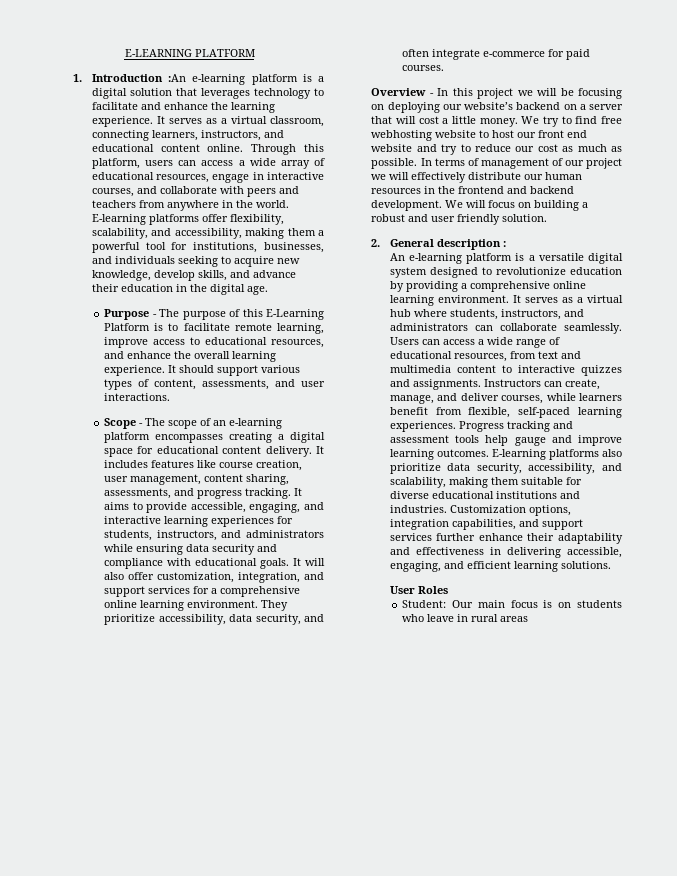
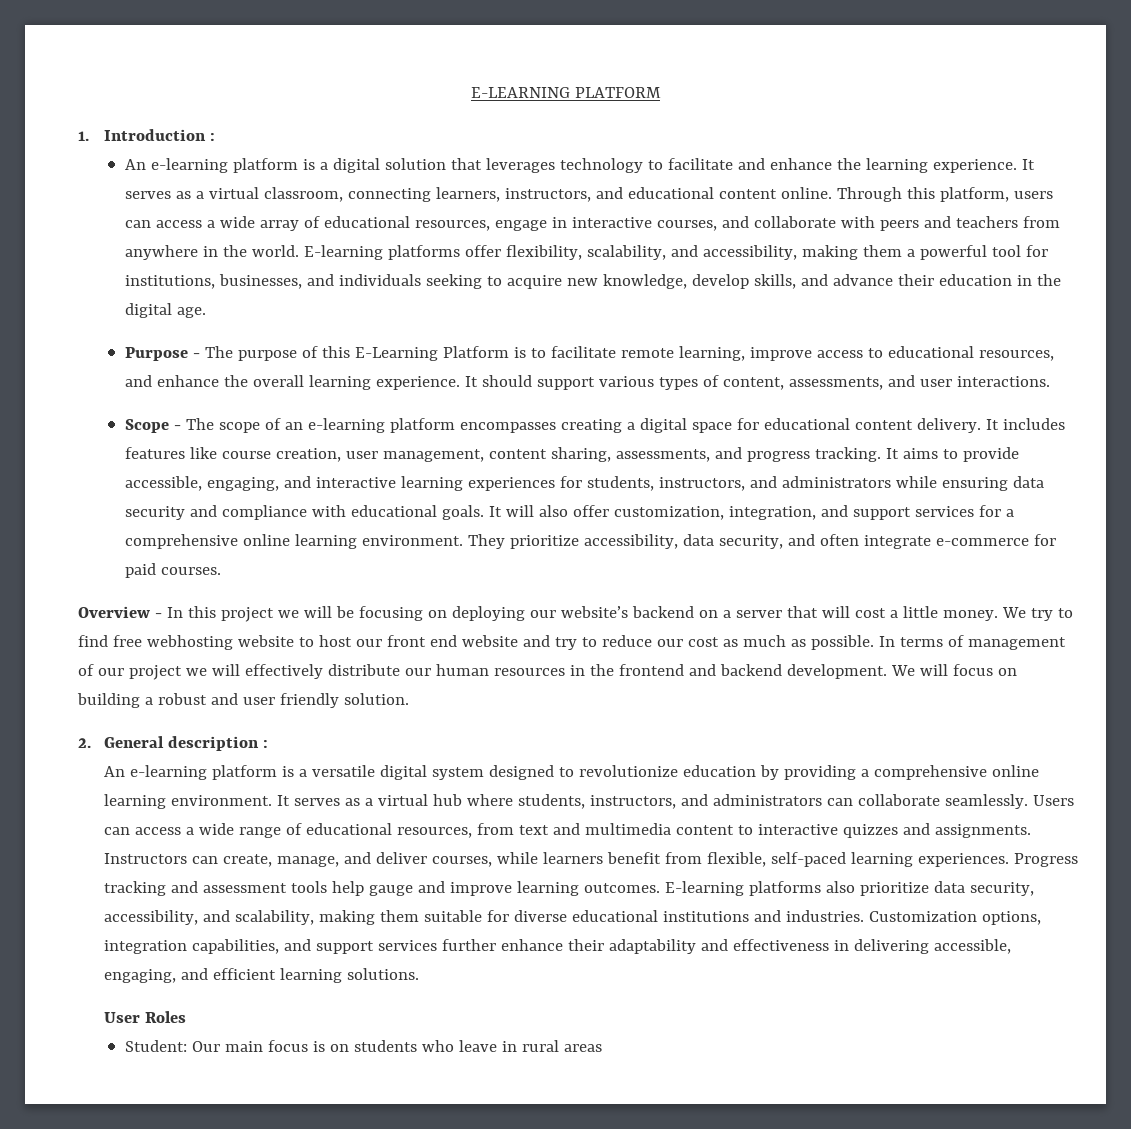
- 1. Introduction :An e-learning platform is a digital solution that leverages technology to facilitate and enhance the learning experience.
+ 1. Introduction :
+ An e-learning platform is a digital solution that leverages technology to facilitate and enhance the learning experience.

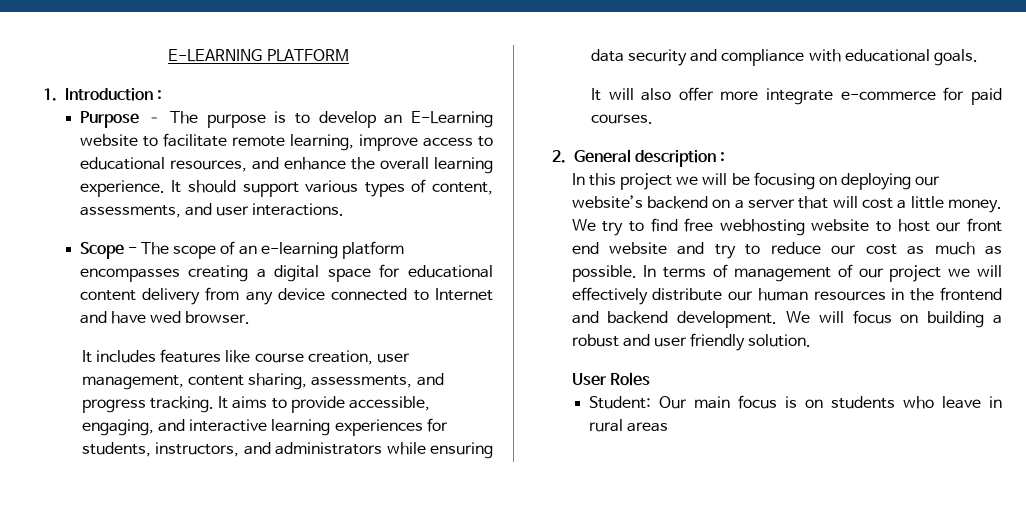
- An e-learning platform is a digital solution that leverages technology to facilitate and enhance the learning experience. It serves as a virtual classroom, connecting learners, instructors, and educational content online. Through this platform, users can access a wide array of educational resources, engage in interactive courses, and collaborate with peers and teachers from anywhere in the world. E-learning platforms offer flexibility, scalability, and accessibility, making them a powerful tool for institutions, businesses, and individuals seeking to acquire new knowledge, develop skills, and advance their education in the digital age.
- Purpose - The purpose of this E-Learning Platform is to facilitate remote learning, improve access to educational resources, and enhance the overall learning experience.
+ Purpose – The purpose is to develop an E-Learning website to facilitate remote learning, improve access to educational resources, and enhance the overall learning experience.
- Scope - The scope of an e-learning platform encompasses creating a digital space for educational content delivery. It includes features like course creation, user management, content sharing, assessments, and progress tracking.
+ Scope - The scope of an e-learning platform encompasses creating a digital space for educational content delivery from any device connected to Internet and have wed browser.
+ It includes features like course creation, user management, content sharing, assessments, and progress tracking.
- It aims to provide accessible, engaging, and interactive learning experiences for students, instructors, and administrators while ensuring data security and compliance with educational goals. It will also offer customization, integration, and support services for a comprehensive online learning environment. They prioritize accessibility, data security, and often integrate e-commerce for paid courses.
+ It aims to provide accessible, engaging, and interactive learning experiences for students, instructors, and administrators while ensuring data security and compliance with educational goals.
+ It will also offer more integrate e-commerce for paid courses.
- Overview - In this project we will be focusing on deploying our website’s backend on a server that will cost a little money.
+ 2. General description :
+ In this project we will be focusing on deploying our website’s backend on a server that will cost a little money.
- 2. General description :
- An e-learning platform is a versatile digital system designed to revolutionize education by providing a comprehensive online learning environment. It serves as a virtual hub where students, instructors, and administrators can collaborate seamlessly. Users can access a wide range of educational resources, from text and multimedia content to interactive quizzes and assignments. Instructors can create, manage, and deliver courses, while learners benefit from flexible, self-paced learning experiences. Progress tracking and assessment tools help gauge and improve learning outcomes. E-learning platforms also prioritize data security, accessibility, and scalability, making them suitable for diverse educational institutions and industries. Customization options, integration capabilities, and support services further enhance their adaptability and effectiveness in delivering accessible, engaging, and efficient learning solutions.

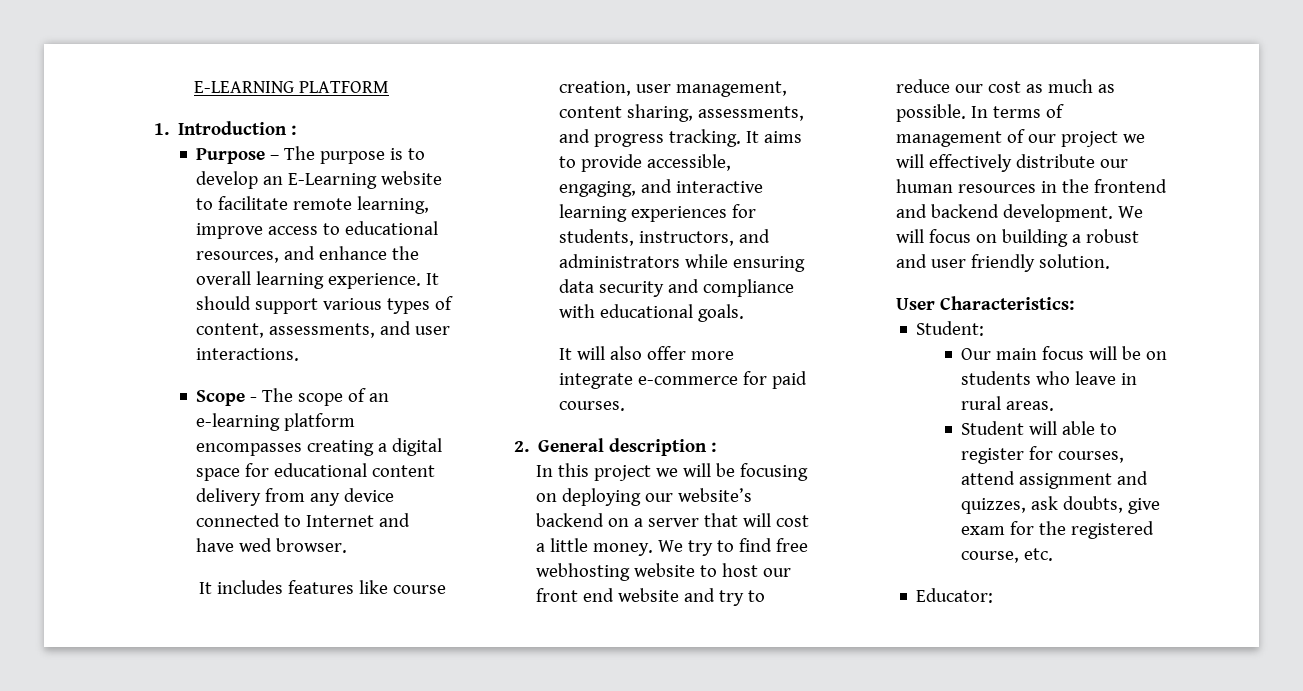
- User Roles
+ User Characteristics:
- Student: Our main focus is on students who leave in rural areas
+ Student:
+ Our main focus will be on students who leave in rural areas.
+ Student will able to register for courses, attend assignment and quizzes, ask doubts, give exam for the registered course, etc.
+ Educator:

